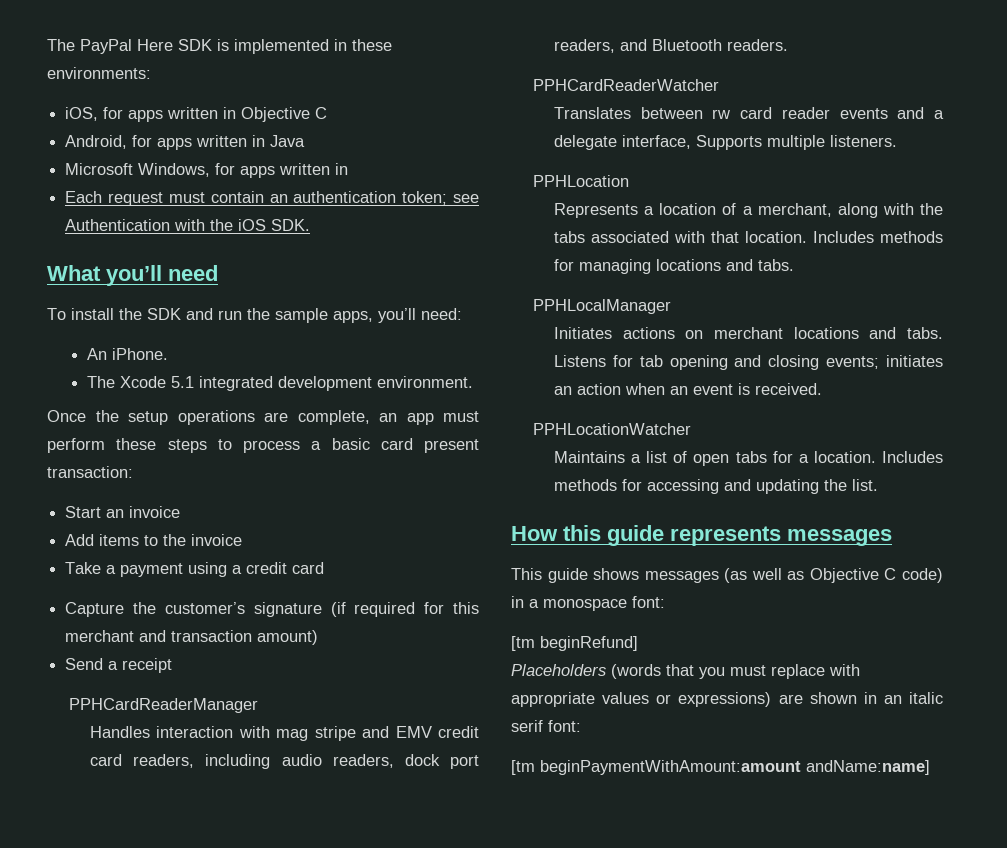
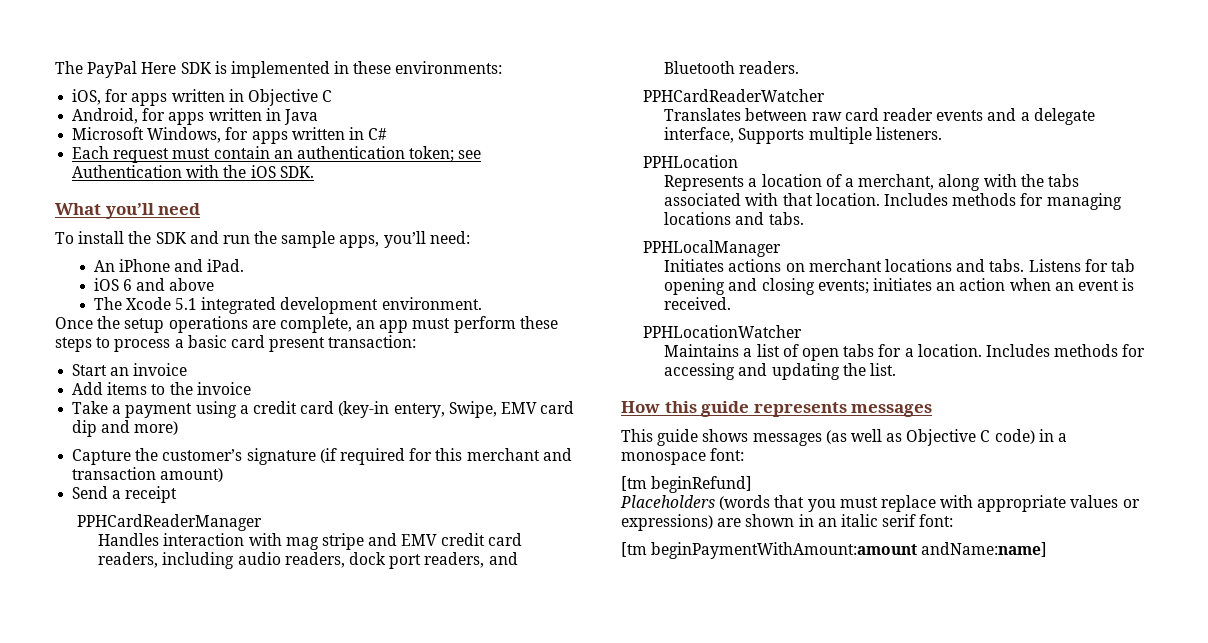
- Microsoft Windows, for apps written in
+ Microsoft Windows, for apps written in C#
- An iPhone.
+ An iPhone and iPad.
+ iOS 6 and above
- Take a payment using a credit card
+ Take a payment using a credit card (key-in entery, Swipe, EMV card dip and more)
- Translates between rw card reader events and a delegate interface, Supports multiple listeners.
+ Translates between raw card reader events and a delegate interface, Supports multiple listeners.

